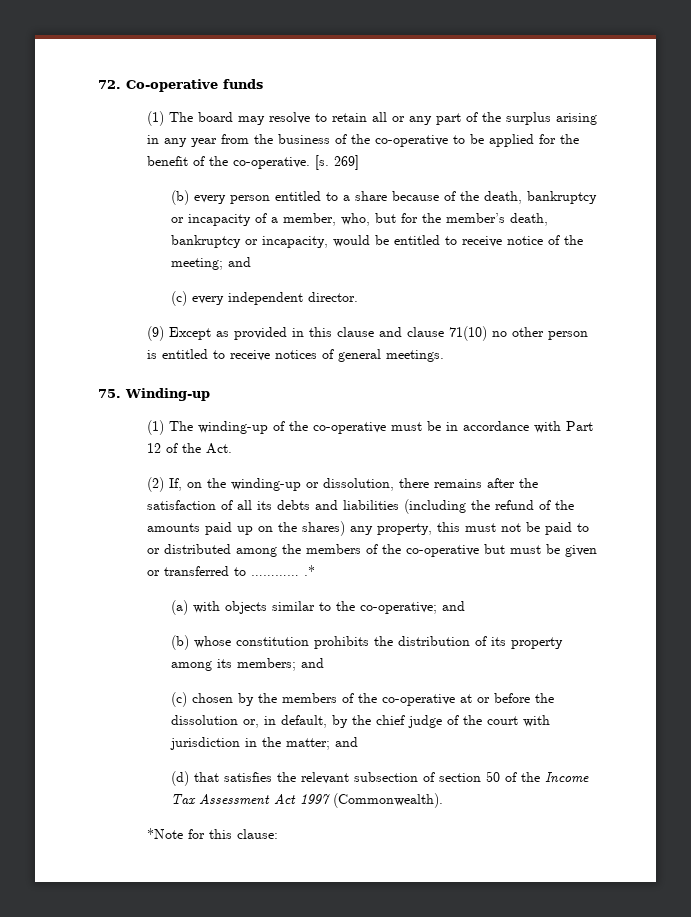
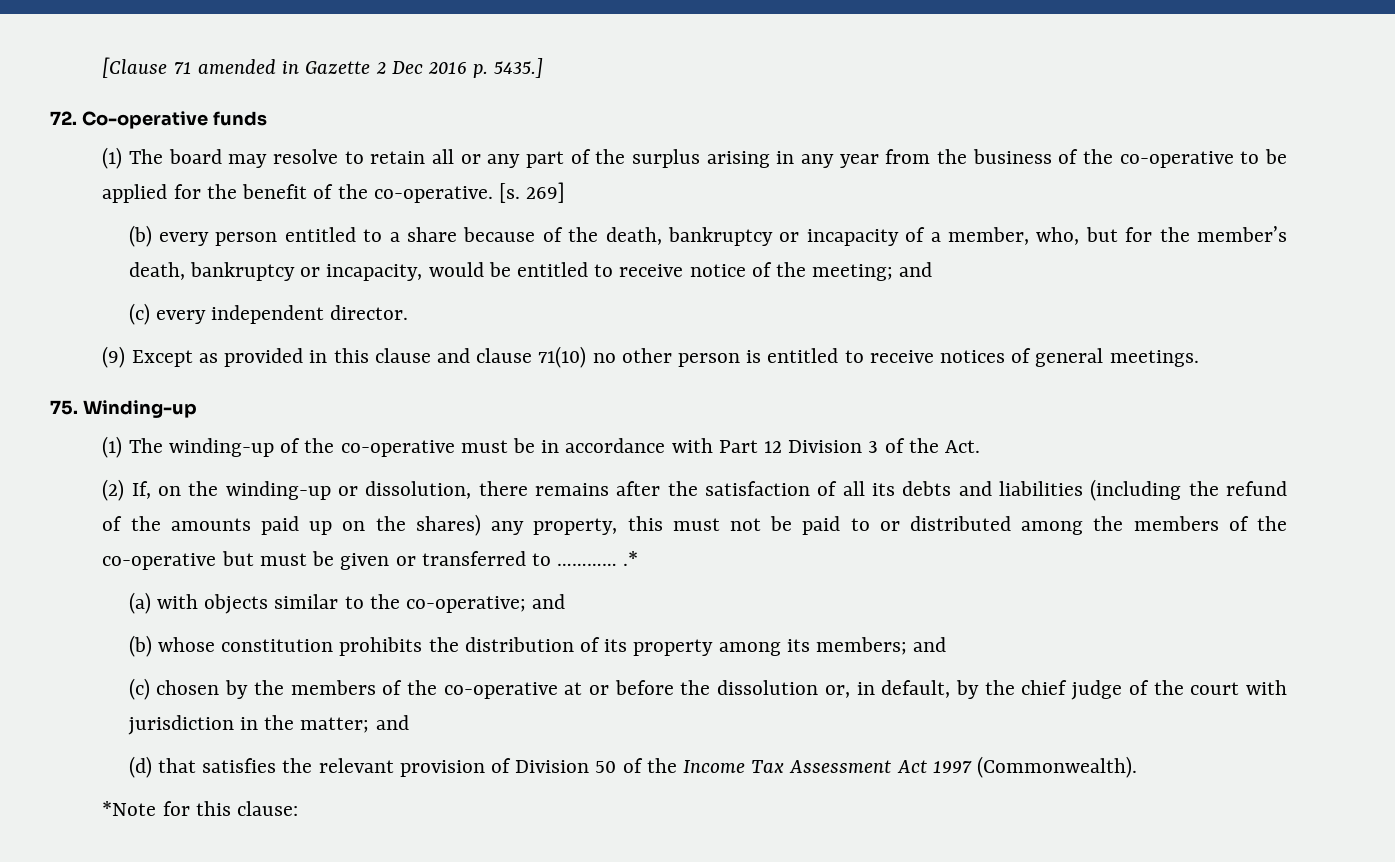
+ [Clause 71 amended in Gazette 2 Dec 2016 p. 5435.]
- (1) The winding-up of the co-operative must be in accordance with Part 12 of the Act.
+ (1) The winding-up of the co-operative must be in accordance with Part 12 Division 3 of the Act.
- (d) that satisfies the relevant subsection of section 50 of the Income Tax Assessment Act 1997 (Commonwealth).
+ (d) that satisfies the relevant provision of Division 50 of the Income Tax Assessment Act 1997 (Commonwealth).

